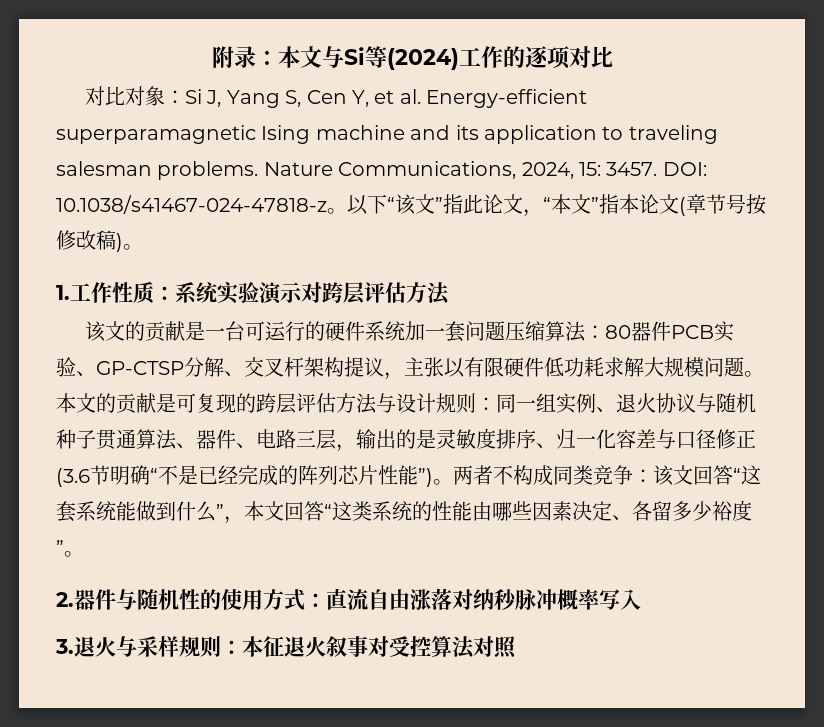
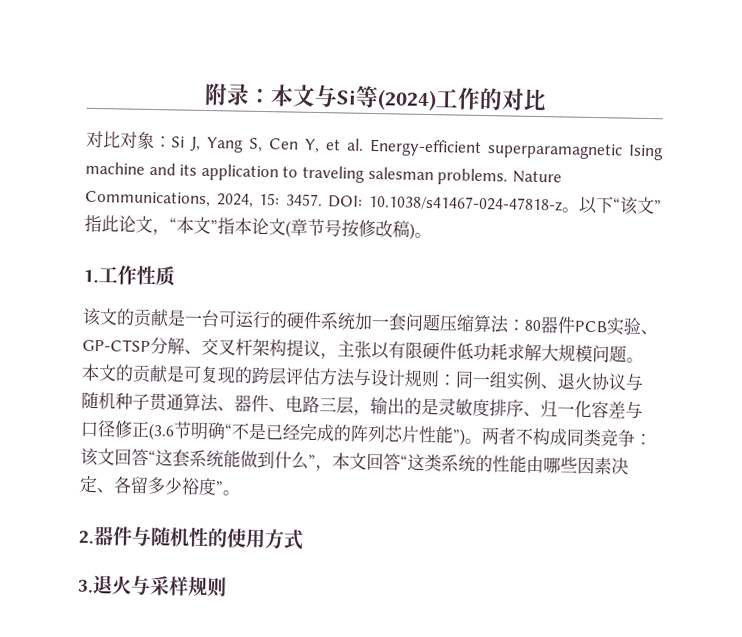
- 附录：本文与Si等(2024)工作的逐项对比
+ 附录：本文与Si等(2024)工作的对比
- 1.工作性质：系统实验演示对跨层评估方法
+ 1.工作性质
- 2.器件与随机性的使用方式：直流自由涨落对纳秒脉冲概率写入
+ 2.器件与随机性的使用方式
- 3.退火与采样规则：本征退火叙事对受控算法对照
+ 3.退火与采样规则

